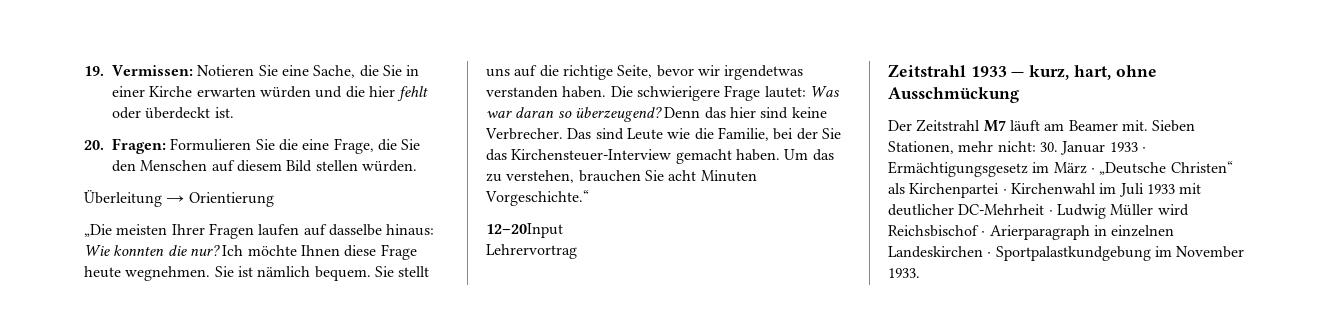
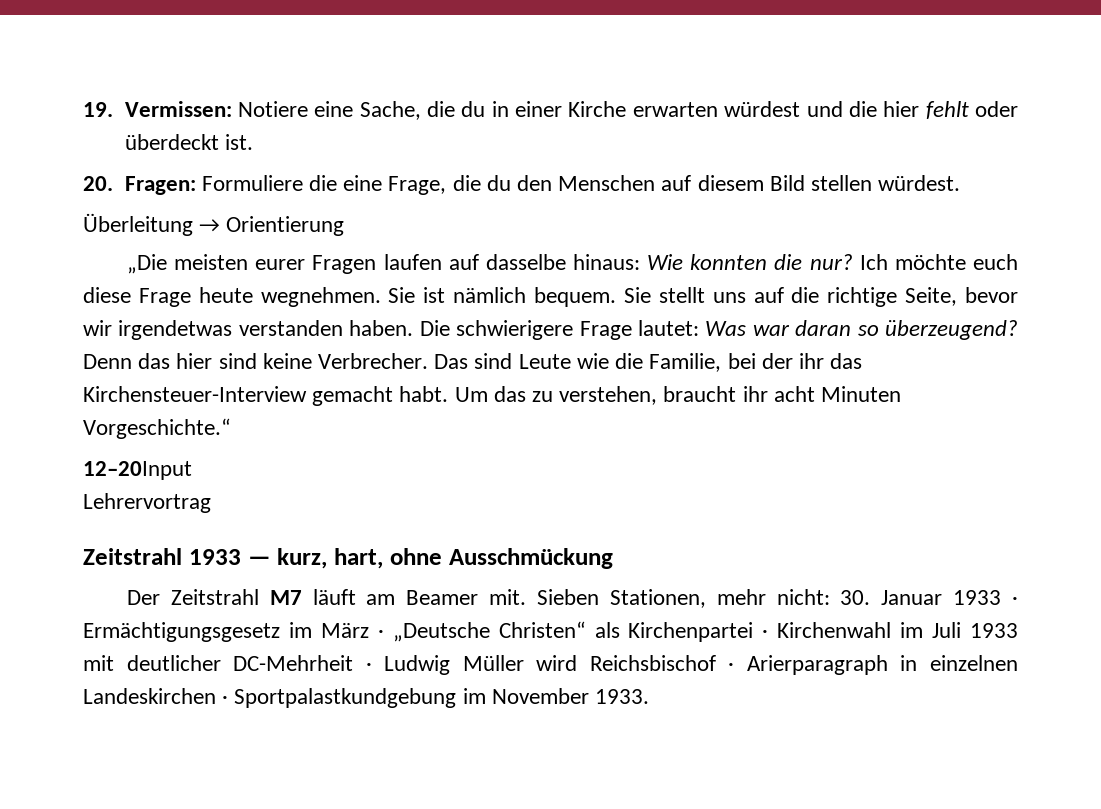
- 19. Vermissen: Notieren Sie eine Sache, die Sie in einer Kirche erwarten würden und die hier fehlt oder überdeckt ist.
+ 19. Vermissen: Notiere eine Sache, die du in einer Kirche erwarten würdest und die hier fehlt oder überdeckt ist.
- 20. Fragen: Formulieren Sie die eine Frage, die Sie den Menschen auf diesem Bild stellen würden.
+ 20. Fragen: Formuliere die eine Frage, die du den Menschen auf diesem Bild stellen würdest.
- „Die meisten Ihrer Fragen laufen auf dasselbe hinaus: Wie konnten die nur?
+ „Die meisten eurer Fragen laufen auf dasselbe hinaus: Wie konnten die nur?
- Ich möchte Ihnen diese Frage heute wegnehmen.
+ Ich möchte euch diese Frage heute wegnehmen.
- Das sind Leute wie die Familie, bei der Sie das Kirchensteuer-Interview gemacht haben.
+ Das sind Leute wie die Familie, bei der ihr das Kirchensteuer-Interview gemacht habt.
- Um das zu verstehen, brauchen Sie acht Minuten Vorgeschichte.“
+ Um das zu verstehen, braucht ihr acht Minuten Vorgeschichte.“

